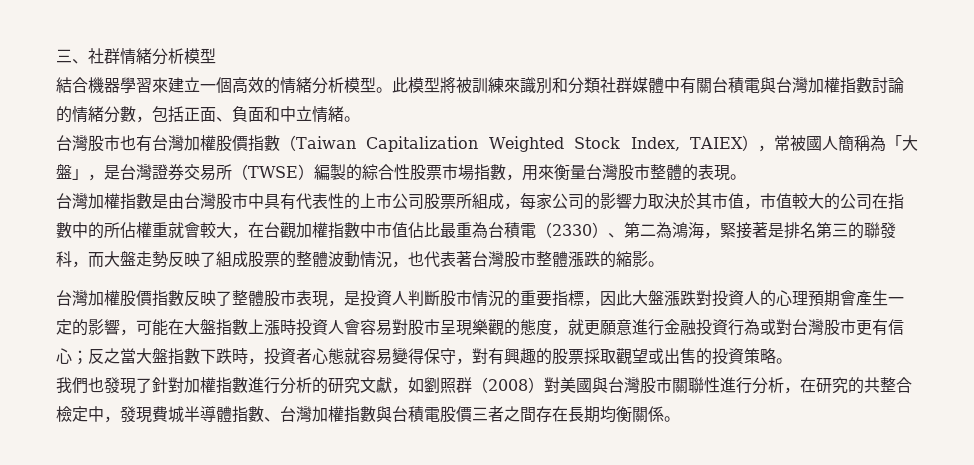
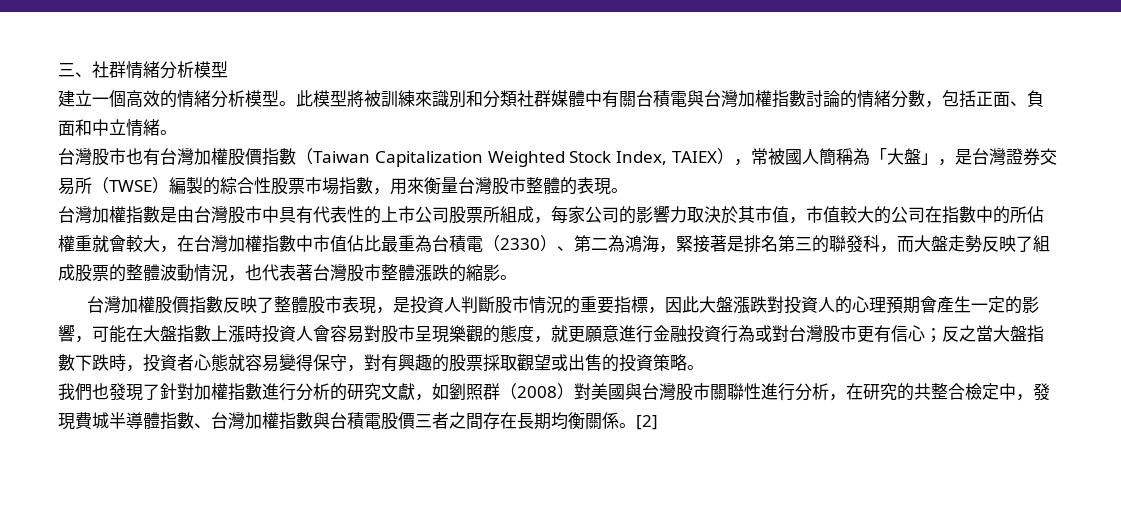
- 結合機器學習來建立一個高效的情緒分析模型。
+ 建立一個高效的情緒分析模型。
- 台灣加權指數是由台灣股市中具有代表性的上市公司股票所組成，每家公司的影響力取決於其市值，市值較大的公司在指數中的所佔權重就會較大，在台觀加權指數中市值佔比最重為台積電（2330）、第二為鴻海，緊接著是排名第三的聯發科，而大盤走勢反映了組成股票的整體波動情況，也代表著台灣股市整體漲跌的縮影。
+ 台灣加權指數是由台灣股市中具有代表性的上市公司股票所組成，每家公司的影響力取決於其市值，市值較大的公司在指數中的所佔權重就會較大，在台灣加權指數中市值佔比最重為台積電（2330）、第二為鴻海，緊接著是排名第三的聯發科，而大盤走勢反映了組成股票的整體波動情況，也代表著台灣股市整體漲跌的縮影。
+ [2]

